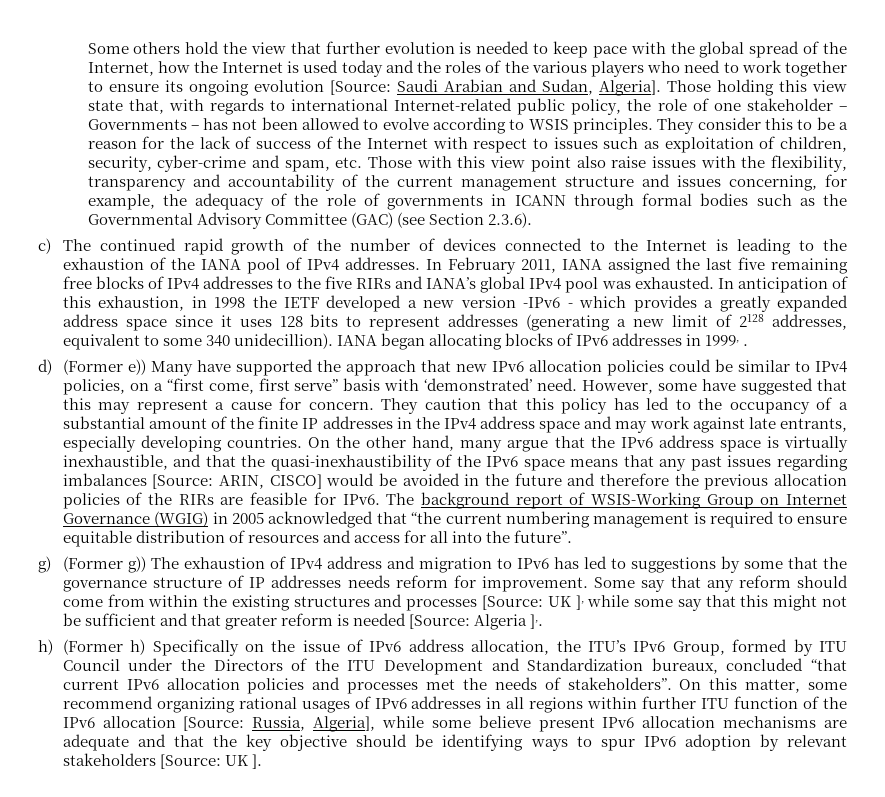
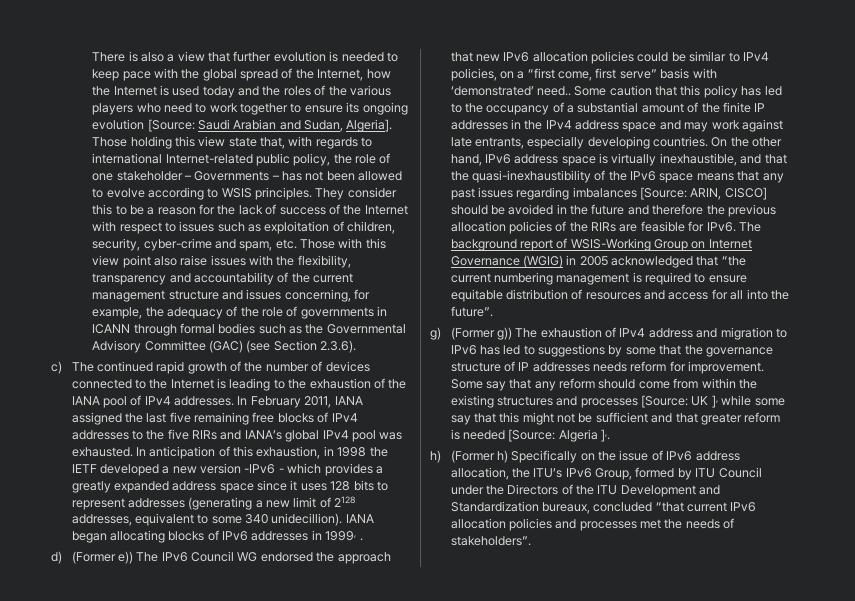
- Some others hold the view that further evolution is needed to keep pace with the global spread of the Internet, how the Internet is used today and the roles of the various players who need to work together to ensure its ongoing evolution [Source: Saudi Arabian and Sudan, Algeria].
+ There is also a view that further evolution is needed to keep pace with the global spread of the Internet, how the Internet is used today and the roles of the various players who need to work together to ensure its ongoing evolution [Source: Saudi Arabian and Sudan, Algeria].
- d) (Former e)) Many have supported the approach that new IPv6 allocation policies could be similar to IPv4 policies, on a “first come, first serve” basis with ‘demonstrated’ need. However, some have suggested that this may represent a cause for concern. They caution that this policy has led to the occupancy of a substantial amount of the finite IP addresses in the IPv4 address space and may work against late entrants, especially developing countries.
+ d) (Former e)) The IPv6 Council WG endorsed the approach that new IPv6 allocation policies could be similar to IPv4 policies, on a “first come, first serve” basis with ‘demonstrated’ need.. Some caution that this policy has led to the occupancy of a substantial amount of the finite IP addresses in the IPv4 address space and may work against late entrants, especially developing countries.
- On the other hand, many argue that the IPv6 address space is virtually inexhaustible, and that the quasi-inexhaustibility of the IPv6 space means that any past issues regarding imbalances [Source: ARIN, CISCO] would be avoided in the future and therefore the previous allocation policies of the RIRs are feasible for IPv6.
+ On the other hand, IPv6 address space is virtually inexhaustible, and that the quasi-inexhaustibility of the IPv6 space means that any past issues regarding imbalances [Source: ARIN, CISCO] should be avoided in the future and therefore the previous allocation policies of the RIRs are feasible for IPv6.
- On this matter, some recommend organizing rational usages of IPv6 addresses in all regions within further ITU function of the IPv6 allocation [Source: Russia, Algeria], while some believe present IPv6 allocation mechanisms are adequate and that the key objective should be identifying ways to spur IPv6 adoption by relevant stakeholders [Source: UK ].

